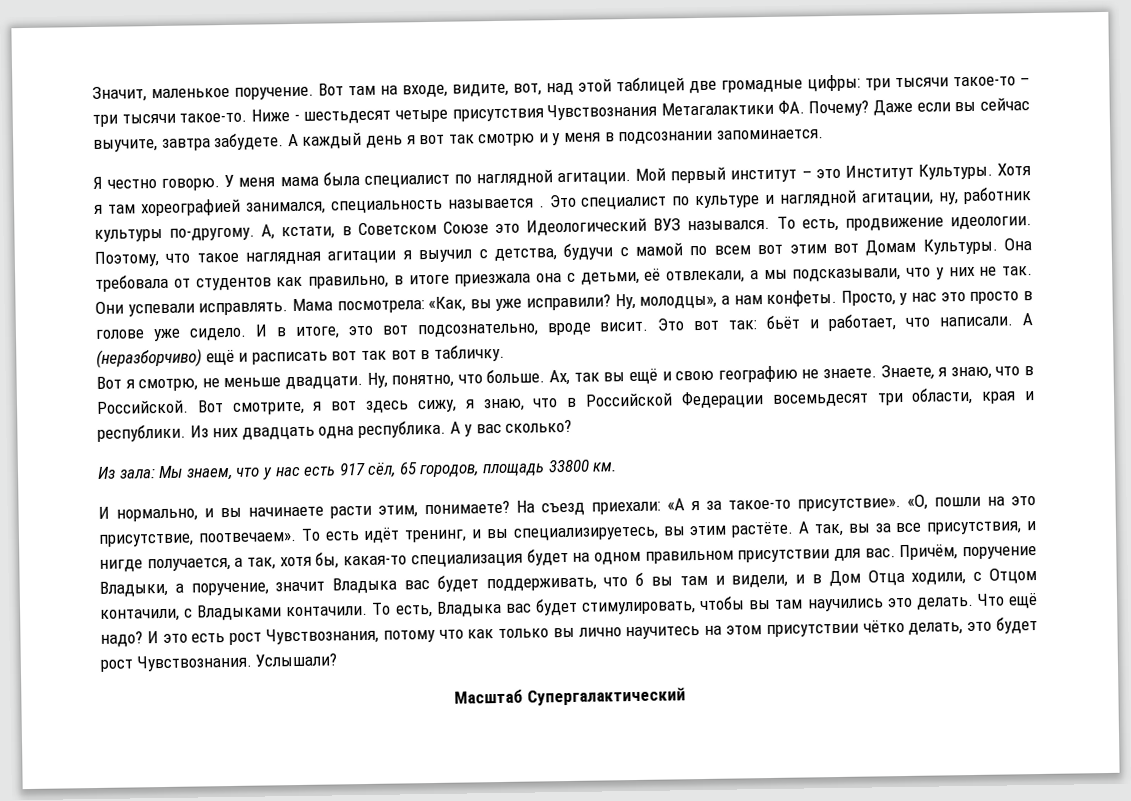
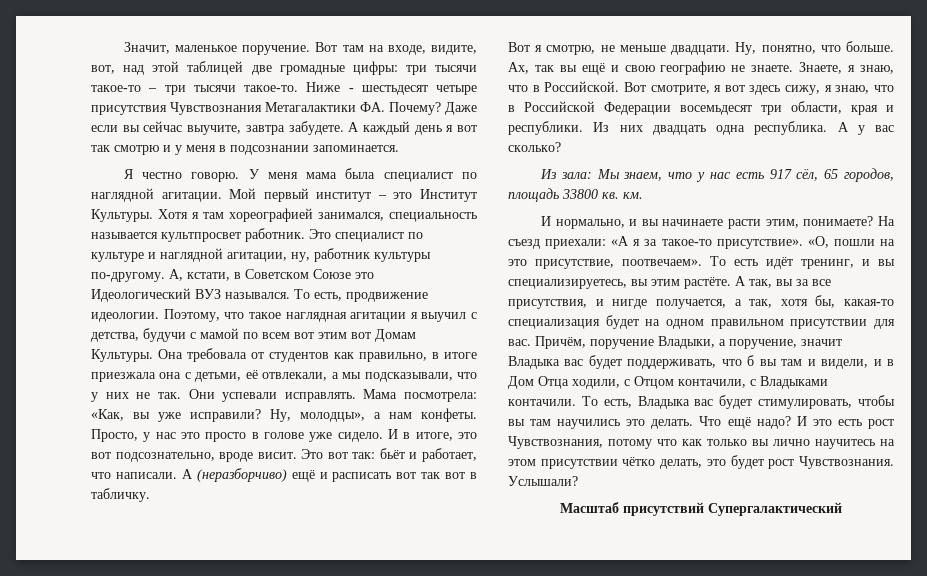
- Хотя я там хореографией занимался, специальность называется .
+ Хотя я там хореографией занимался, специальность называется культпросвет работник.
- Из зала: Мы знаем, что у нас есть 917 сёл, 65 городов, площадь 33800 км.
+ Из зала: Мы знаем, что у нас есть 917 сёл, 65 городов, площадь 33800 кв. км.
- Масштаб Супергалактический
+ Масштаб присутствий Супергалактический

